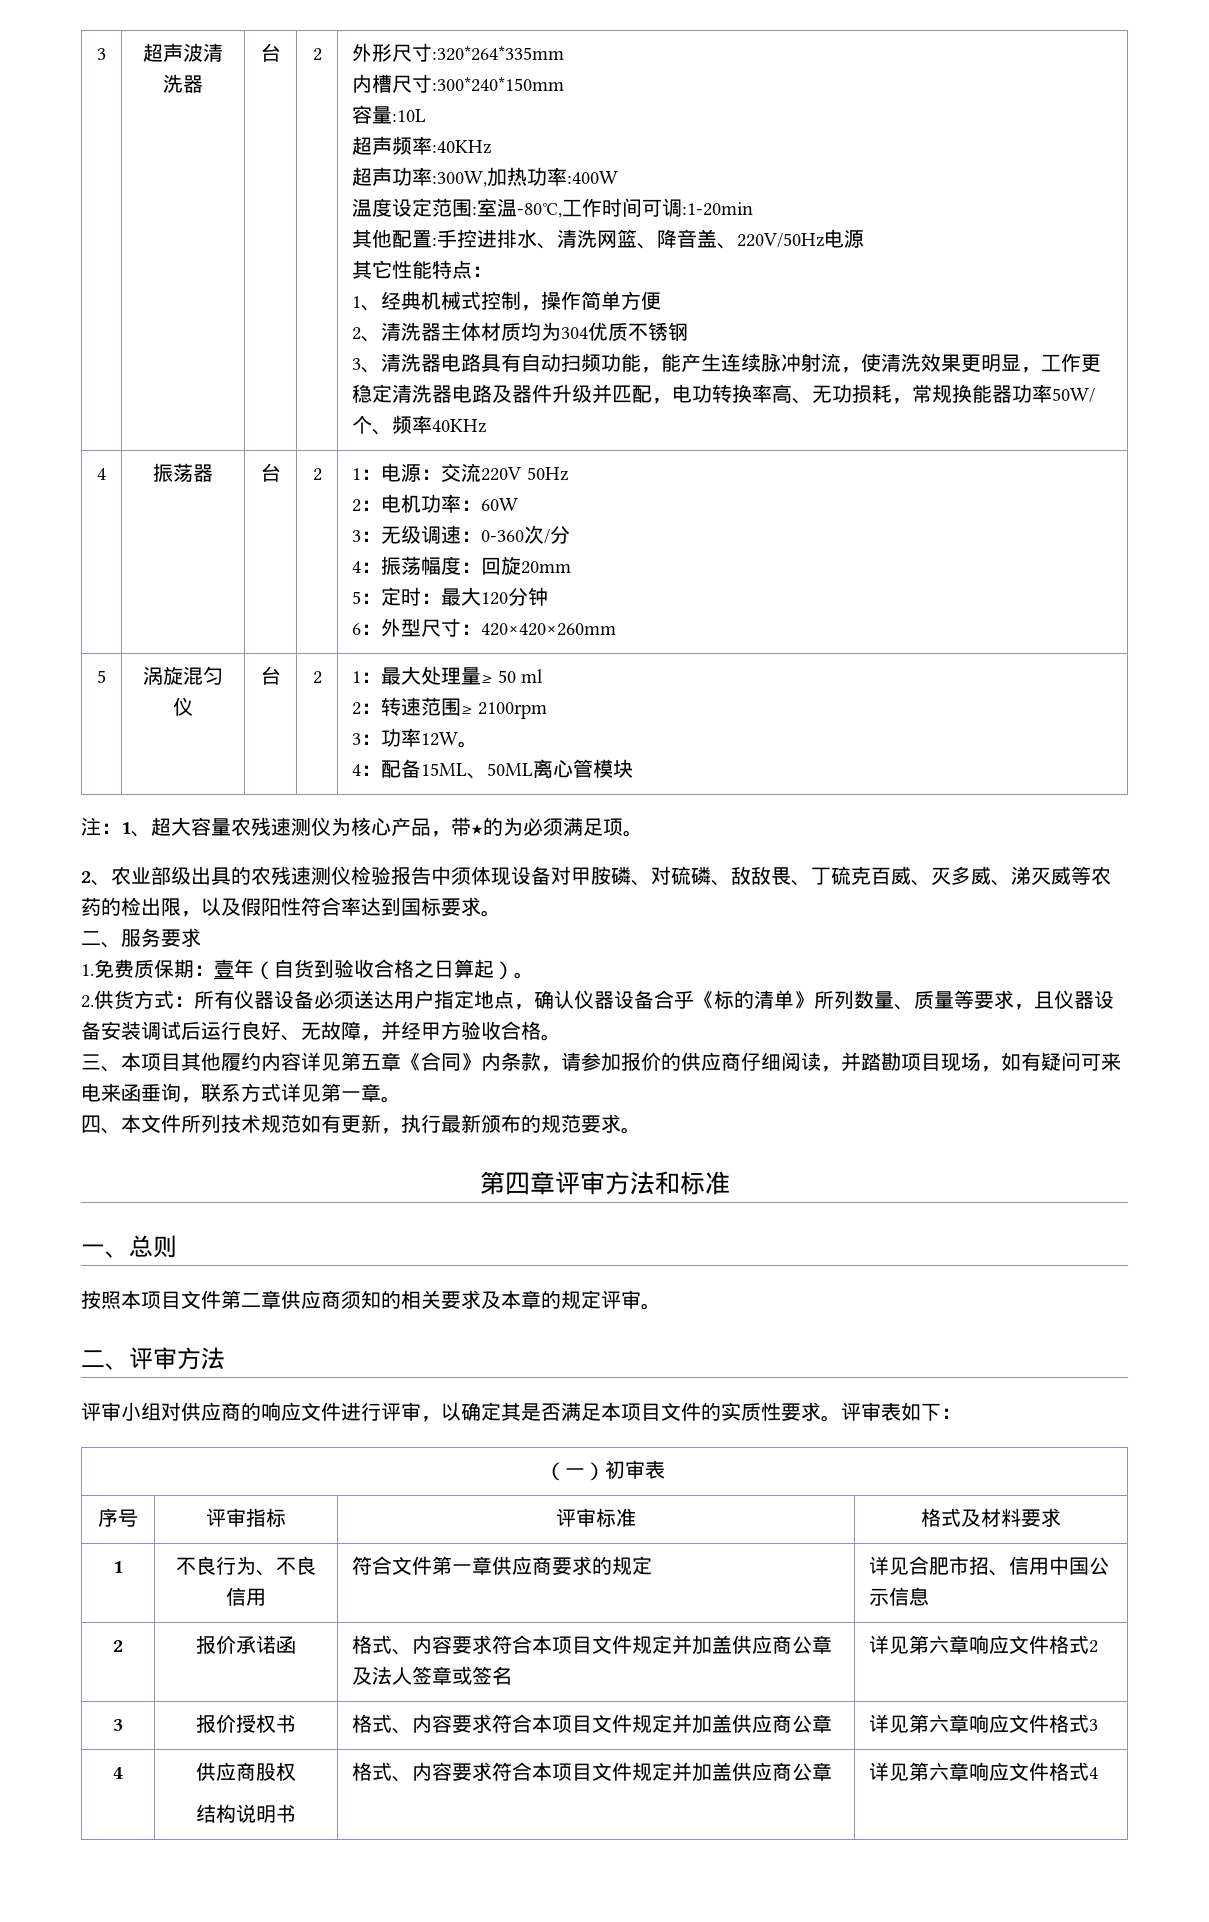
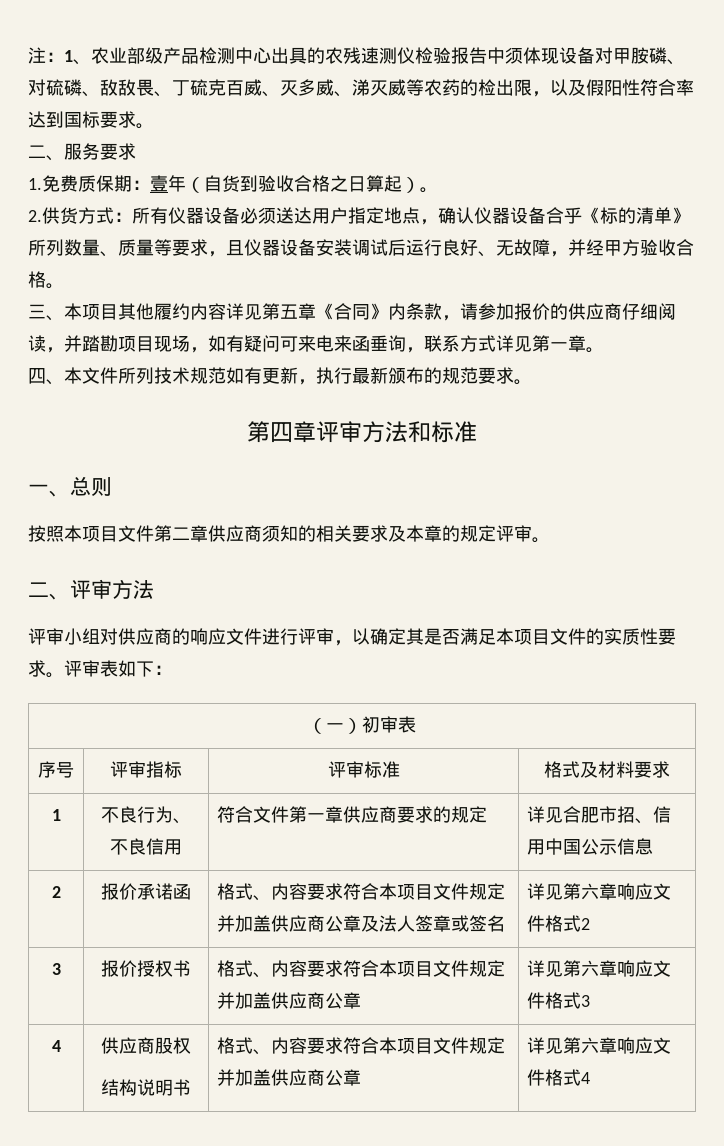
- 3 | 超声波清洗器 | 台 | 2 | 外形尺寸:320*264*335mm
- 内槽尺寸:300*240*150mm
- 容量:10L
- 超声频率:40KHz
- 超声功率:300W,加热功率:400W
- 温度设定范围:室温-80℃,工作时间可调:1-20min
- 其他配置:手控进排水、清洗网篮、降音盖、220V/50Hz电源
- 其它性能特点：
- 1、经典机械式控制，操作简单方便
- 2、清洗器主体材质均为304优质不锈钢
- 3、清洗器电路具有自动扫频功能，能产生连续脉冲射流，使清洗效果更明显，工作更稳定清洗器电路及器件升级并匹配，电功转换率高、无功损耗，常规换能器功率50W/个、频率40KHz
- 4 | 振荡器 | 台 | 2 | 1：电源：交流220V 50Hz
- 2：电机功率：60W
- 3：无级调速：0-360次/分
- 4：振荡幅度：回旋20mm
- 5：定时：最大120分钟
- 6：外型尺寸：420×420×260mm
- 5 | 涡旋混匀仪 | 台 | 2 | 1：最大处理量≥ 50 ml
- 2：转速范围≥ 2100rpm
- 3：功率12W。
- 4：配备15ML、50ML离心管模块
- 注：1、超大容量农残速测仪为核心产品，带★的为必须满足项。
- 2、农业部级出具的农残速测仪检验报告中须体现设备对甲胺磷、对硫磷、敌敌畏、丁硫克百威、灭多威、涕灭威等农药的检出限，以及假阳性符合率达到国标要求。
+ 注：1、农业部级产品检测中心出具的农残速测仪检验报告中须体现设备对甲胺磷、对硫磷、敌敌畏、丁硫克百威、灭多威、涕灭威等农药的检出限，以及假阳性符合率达到国标要求。

